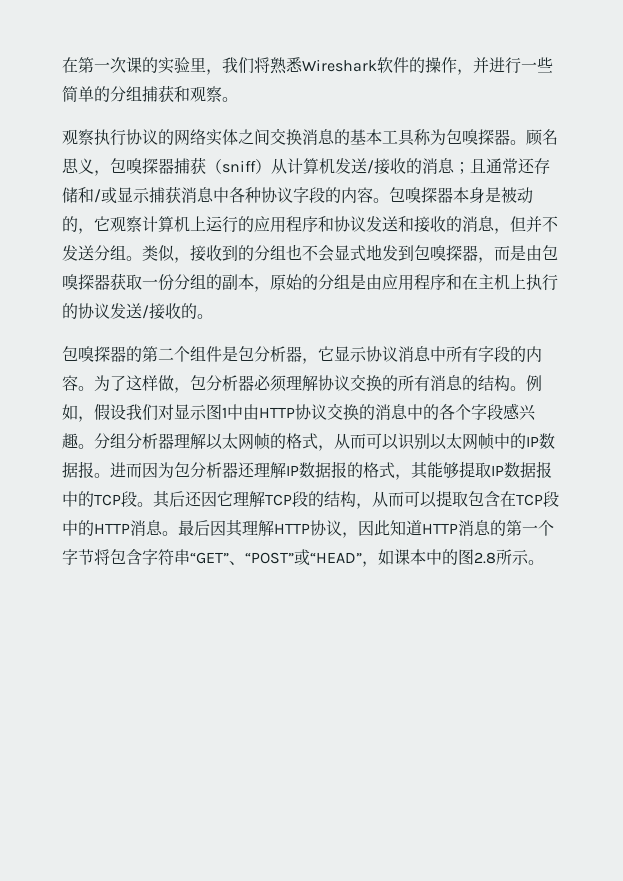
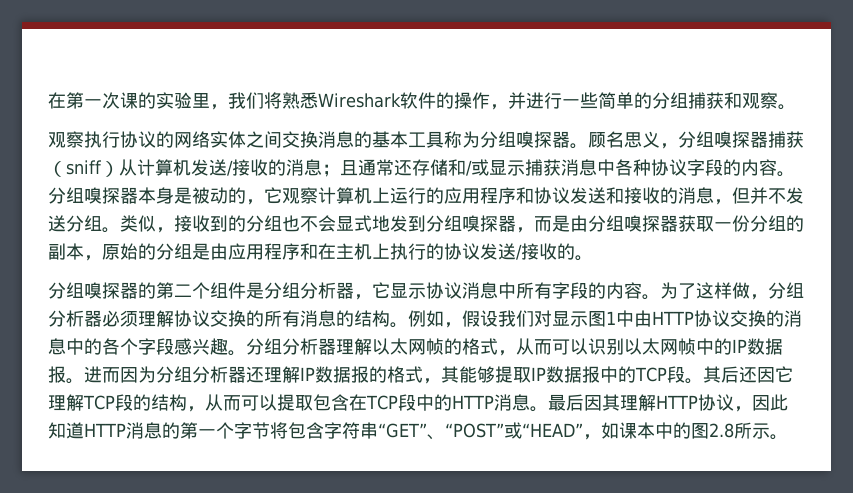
- 观察执行协议的网络实体之间交换消息的基本工具称为包嗅探器。
+ 观察执行协议的网络实体之间交换消息的基本工具称为分组嗅探器。
- 顾名思义，包嗅探器捕获（sniff）从计算机发送/接收的消息；且通常还存储和/或显示捕获消息中各种协议字段的内容。
+ 顾名思义，分组嗅探器捕获（sniff）从计算机发送/接收的消息；且通常还存储和/或显示捕获消息中各种协议字段的内容。
- 包嗅探器本身是被动的，它观察计算机上运行的应用程序和协议发送和接收的消息，但并不发送分组。
+ 分组嗅探器本身是被动的，它观察计算机上运行的应用程序和协议发送和接收的消息，但并不发送分组。
- 类似，接收到的分组也不会显式地发到包嗅探器，而是由包嗅探器获取一份分组的副本，原始的分组是由应用程序和在主机上执行的协议发送/接收的。
+ 类似，接收到的分组也不会显式地发到分组嗅探器，而是由分组嗅探器获取一份分组的副本，原始的分组是由应用程序和在主机上执行的协议发送/接收的。
- 包嗅探器的第二个组件是包分析器，它显示协议消息中所有字段的内容。
+ 分组嗅探器的第二个组件是分组分析器，它显示协议消息中所有字段的内容。
- 为了这样做，包分析器必须理解协议交换的所有消息的结构。
+ 为了这样做，分组分析器必须理解协议交换的所有消息的结构。
- 进而因为包分析器还理解IP数据报的格式，其能够提取IP数据报中的TCP段。
+ 进而因为分组分析器还理解IP数据报的格式，其能够提取IP数据报中的TCP段。

